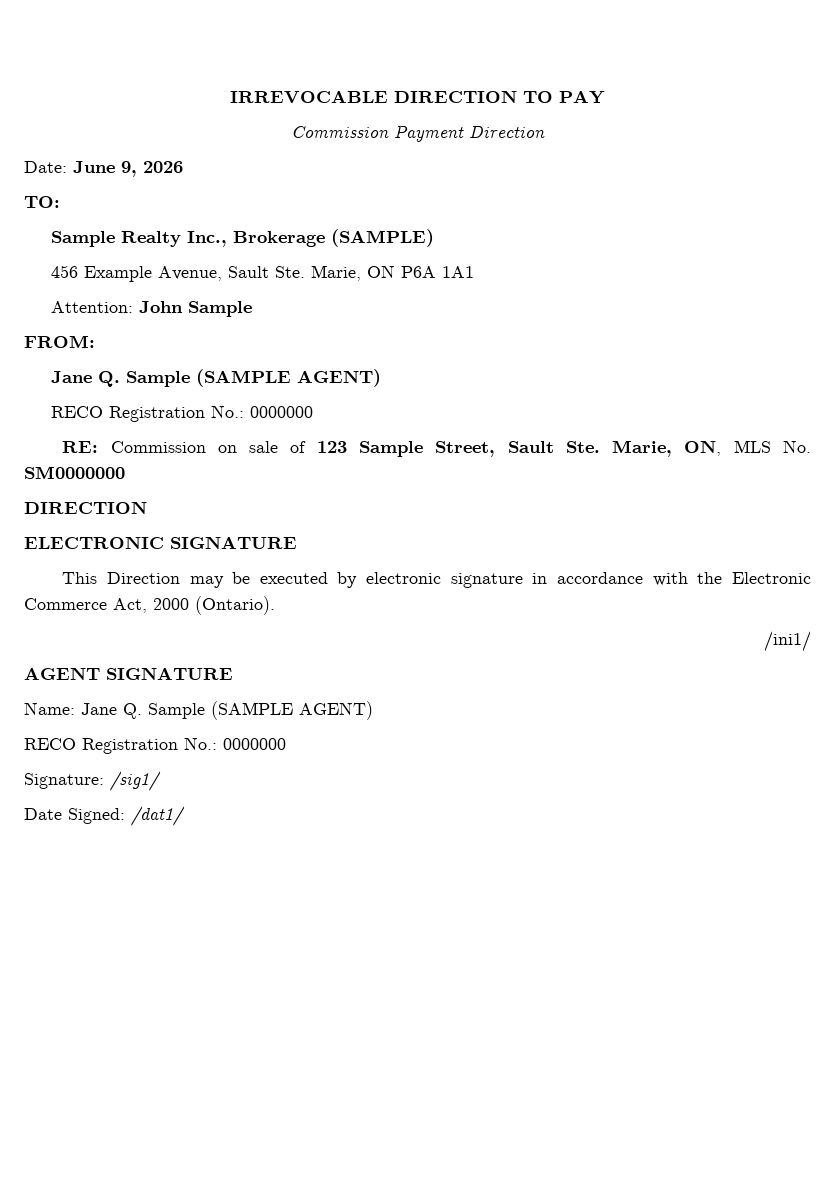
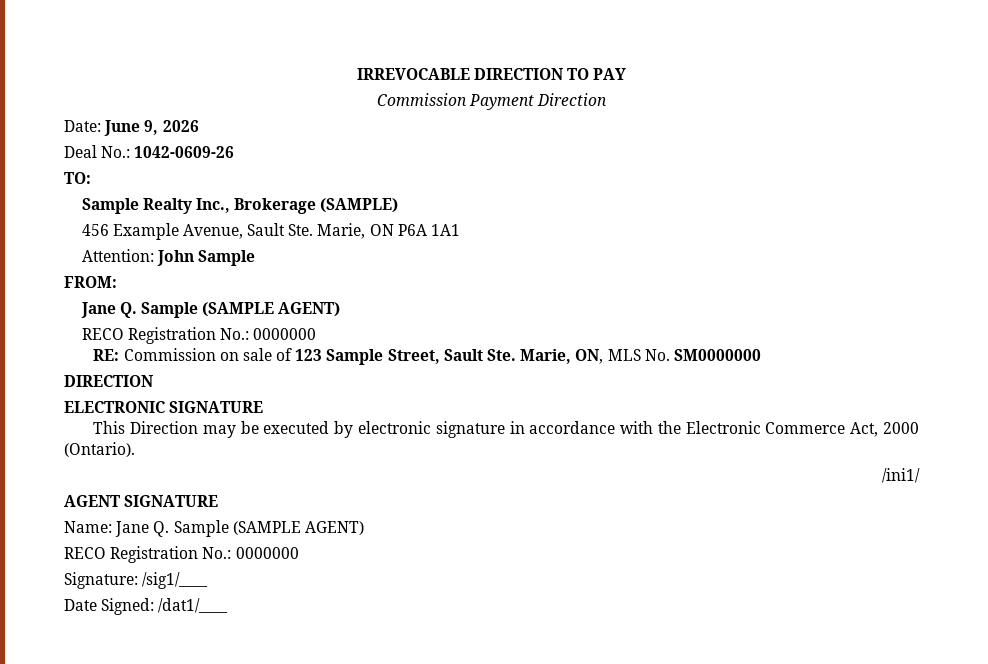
+ Deal No.: 1042-0609-26
- Signature: /sig1/
+ Signature: /sig1/____
- Date Signed: /dat1/
+ Date Signed: /dat1/____

